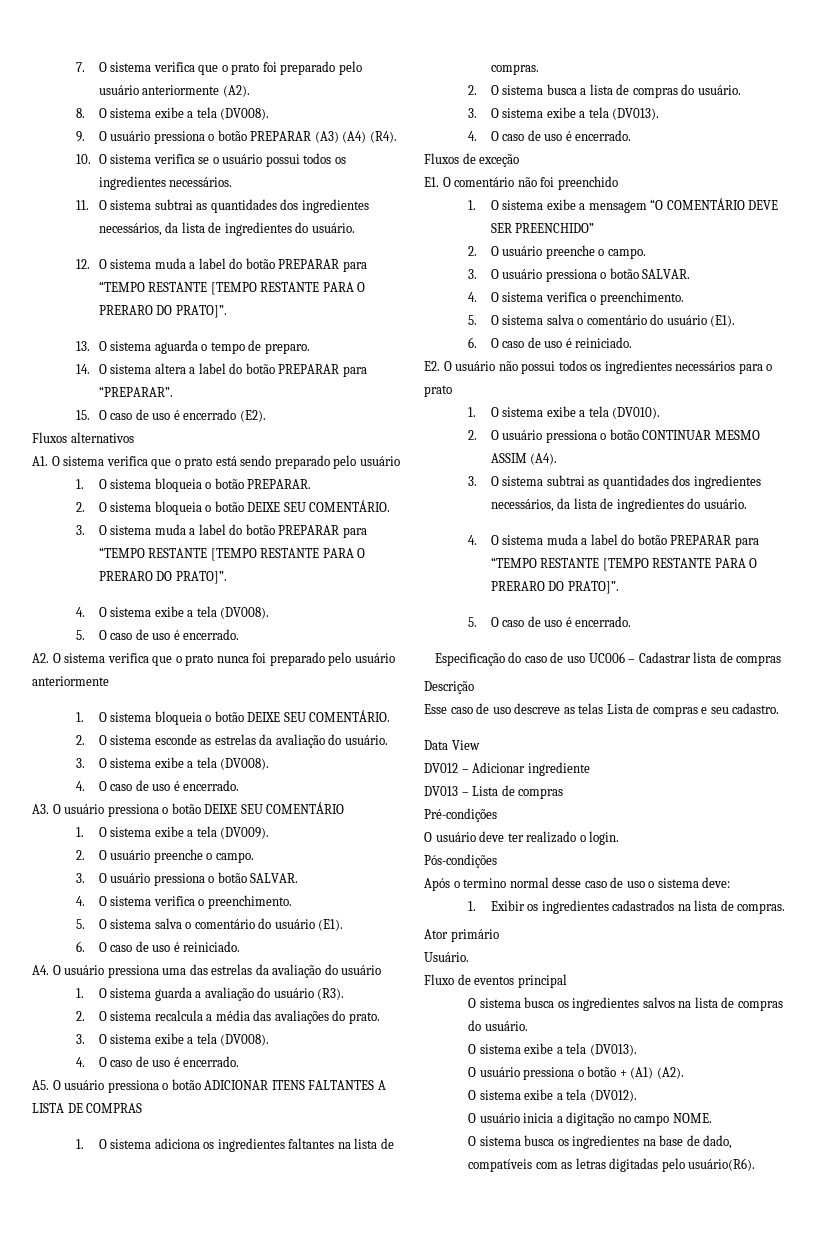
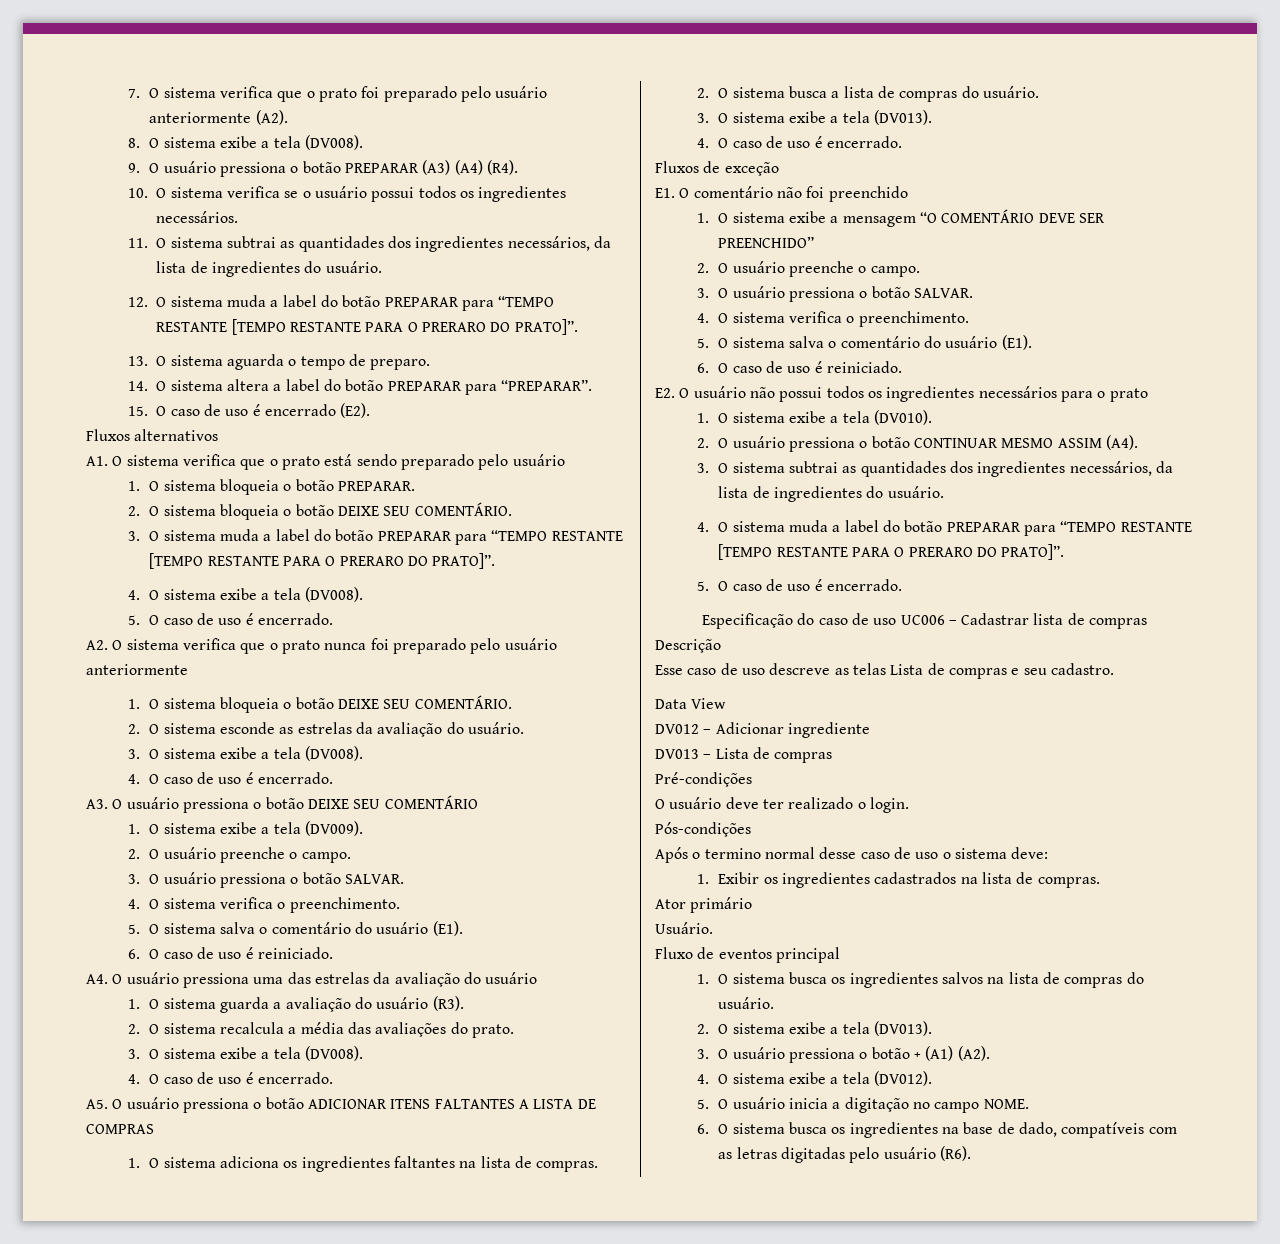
- O sistema busca os ingredientes salvos na lista de compras do usuário.
- O sistema exibe a tela (DV013).
- O usuário pressiona o botão + (A1) (A2).
+ 1. O sistema busca os ingredientes salvos na lista de compras do usuário.
+ 2. O sistema exibe a tela (DV013).
+ 3. O usuário pressiona o botão + (A1) (A2).
- O sistema exibe a tela (DV012).
+ 4. O sistema exibe a tela (DV012).
- O usuário inicia a digitação no campo NOME.
+ 5. O usuário inicia a digitação no campo NOME.
- O sistema busca os ingredientes na base de dado, compatíveis com as letras digitadas pelo usuário(R6).
+ 6. O sistema busca os ingredientes na base de dado, compatíveis com as letras digitadas pelo usuário (R6).

